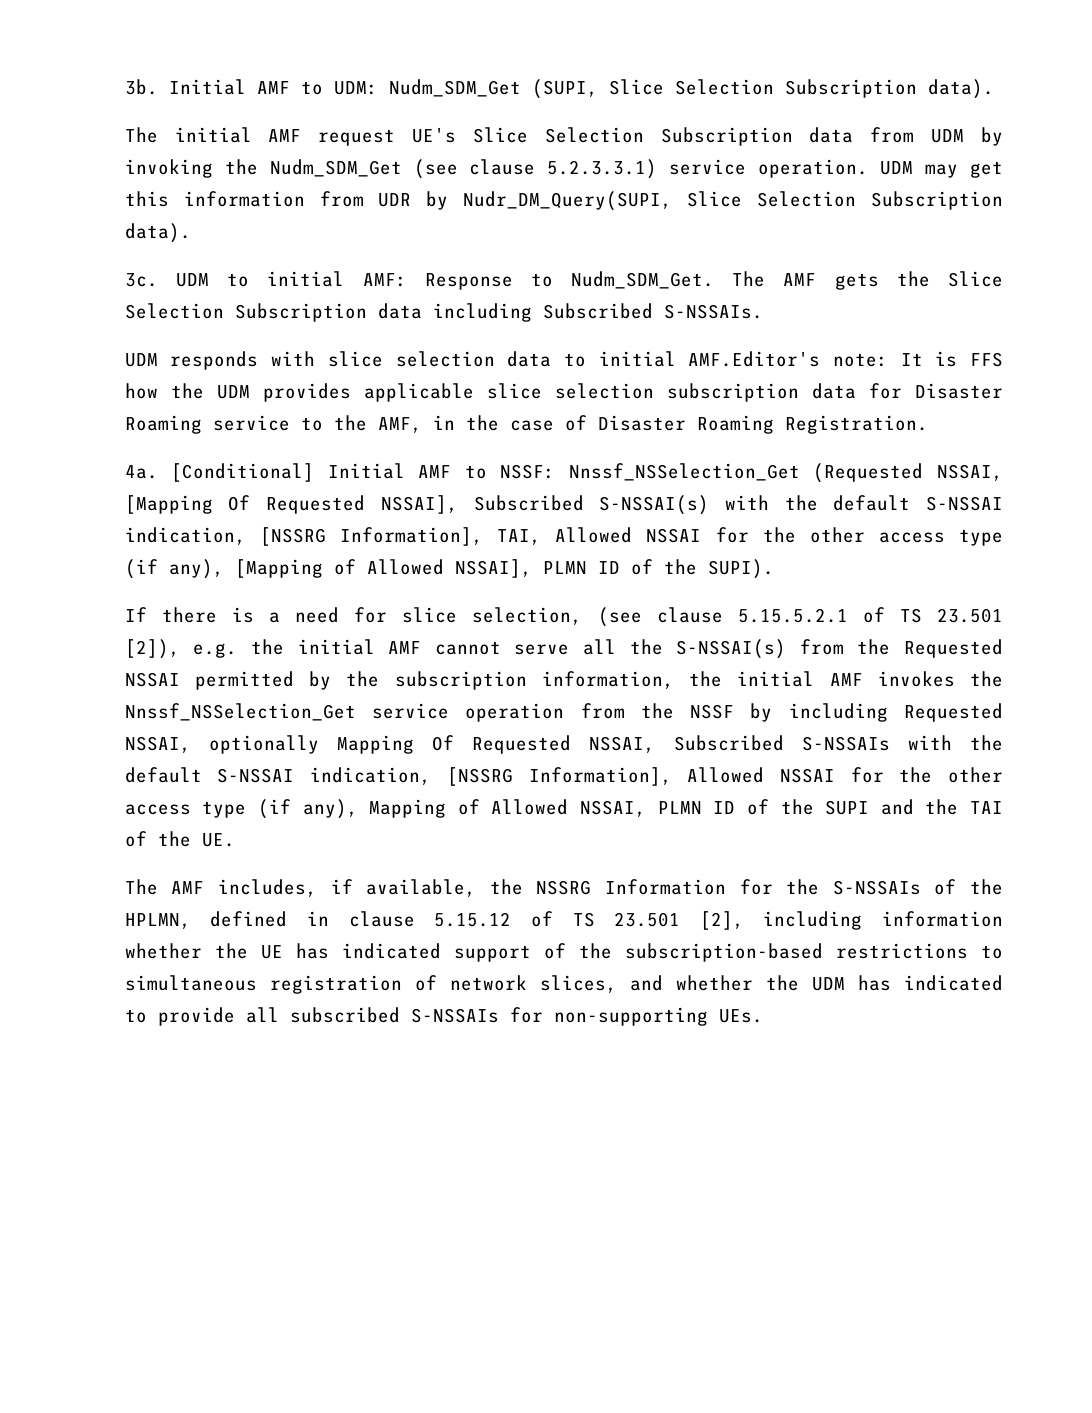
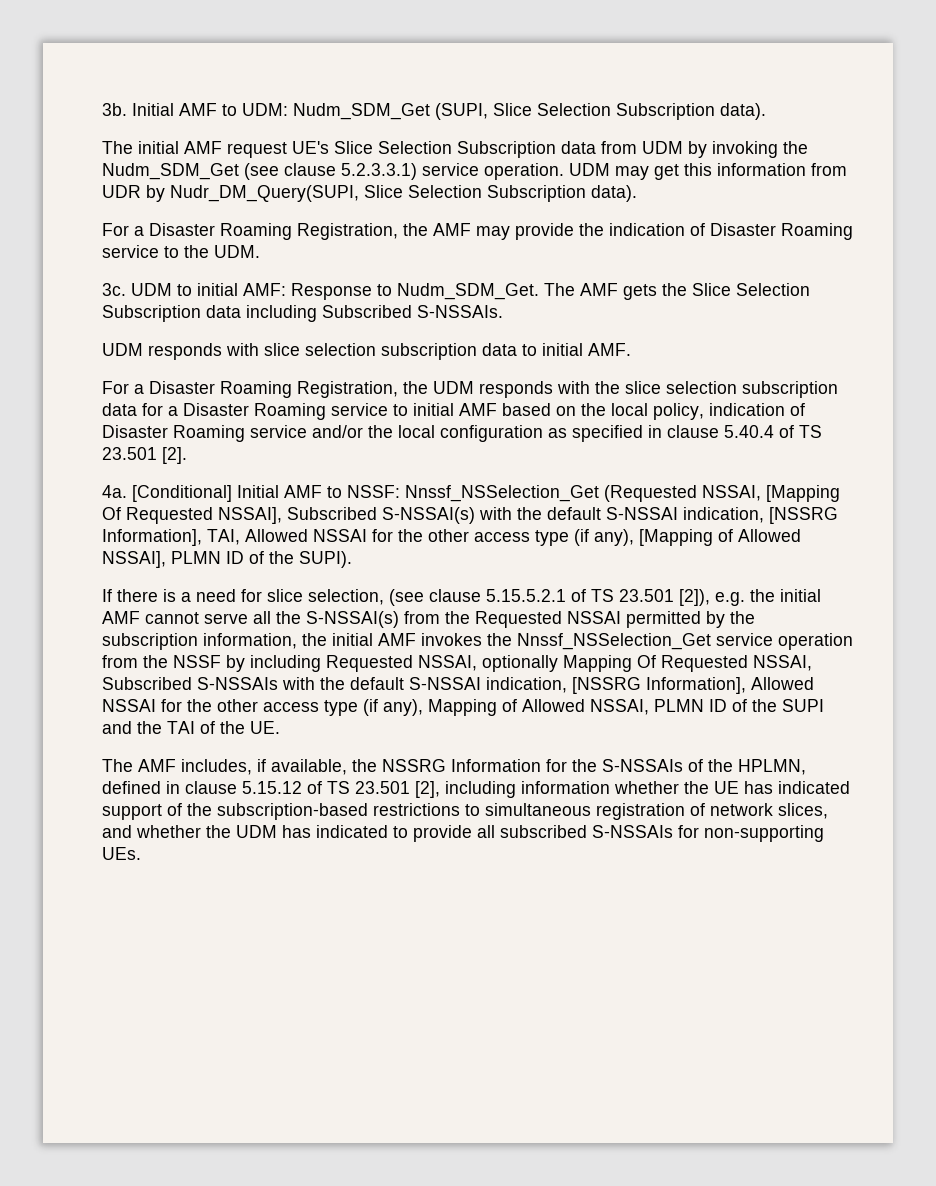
+ For a Disaster Roaming Registration, the AMF may provide the indication of Disaster Roaming service to the UDM.
- UDM responds with slice selection data to initial AMF.Editor's note: It is FFS how the UDM provides applicable slice selection subscription data for Disaster Roaming service to the AMF, in the case of Disaster Roaming Registration.
+ UDM responds with slice selection subscription data to initial AMF.
+ For a Disaster Roaming Registration, the UDM responds with the slice selection subscription data for a Disaster Roaming service to initial AMF based on the local policy, indication of Disaster Roaming service and/or the local configuration as specified in clause 5.40.4 of TS 23.501 [2].

